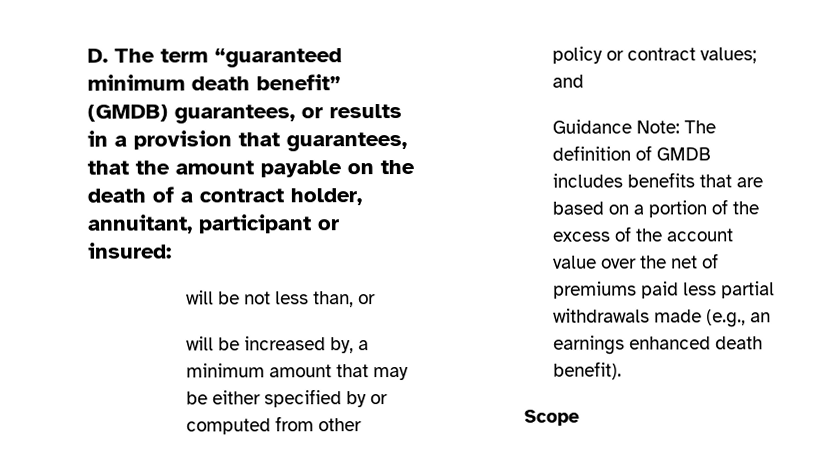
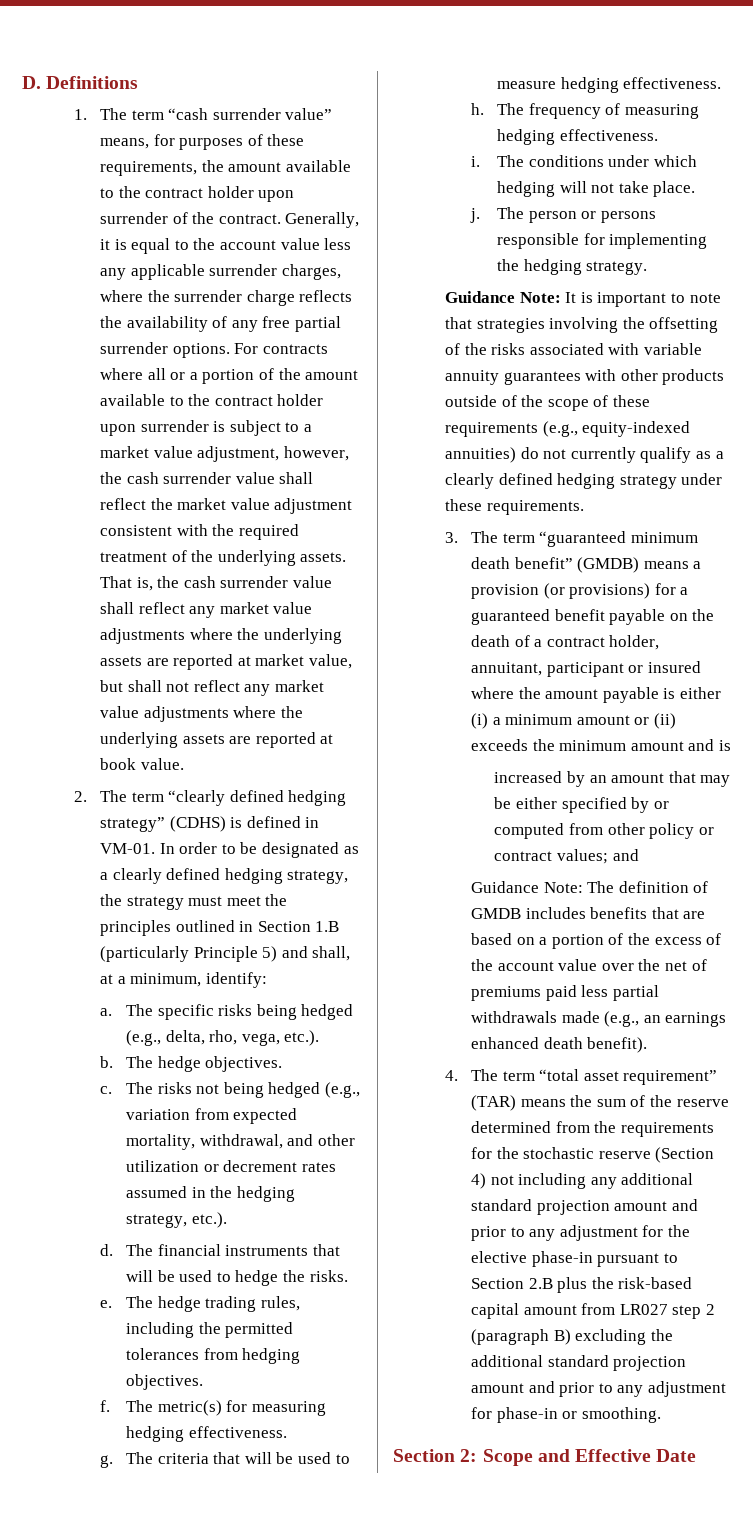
- D. The term “guaranteed minimum death benefit” (GMDB) guarantees, or results in a provision that guarantees, that the amount payable on the death of a contract holder, annuitant, participant or insured:
- will be not less than, or
- will be increased by, a minimum amount that may be either specified by or computed from other policy or contract values; and
+ D. Definitions
+ 1. The term “cash surrender value” means, for purposes of these requirements, the amount available to the contract holder upon surrender of the contract. Generally, it is equal to the account value less any applicable surrender charges, where the surrender charge reflects the availability of any free partial surrender options. For contracts where all or a portion of the amount available to the contract holder upon surrender is subject to a market value adjustment, however, the cash surrender value shall reflect the market value adjustment consistent with the required treatment of the underlying assets. That is, the cash surrender value shall reflect any market value adjustments where the underlying assets are reported at market value, but shall not reflect any market value adjustments where the underlying assets are reported at book value.
+ 2. The term “clearly defined hedging strategy” (CDHS) is defined in VM-01. In order to be designated as a clearly defined hedging strategy, the strategy must meet the principles outlined in Section 1.B (particularly Principle 5) and shall, at a minimum, identify:
+ a. The specific risks being hedged (e.g., delta, rho, vega, etc.).
+ b. The hedge objectives.
+ c. The risks not being hedged (e.g., variation from expected mortality, withdrawal, and other utilization or decrement rates assumed in the hedging strategy, etc.).
+ d. The financial instruments that will be used to hedge the risks.
+ e. The hedge trading rules, including the permitted tolerances from hedging objectives.
+ f. The metric(s) for measuring hedging effectiveness.
+ g. The criteria that will be used to measure hedging effectiveness.
+ h. The frequency of measuring hedging effectiveness.
+ i. The conditions under which hedging will not take place.
+ j. The person or persons responsible for implementing the hedging strategy.
+ Guidance Note: It is important to note that strategies involving the offsetting of the risks associated with variable annuity guarantees with other products outside of the scope of these requirements (e.g., equity-indexed annuities) do not currently qualify as a clearly defined hedging strategy under these requirements.
+ 3. The term “guaranteed minimum death benefit” (GMDB) means a provision (or provisions) for a guaranteed benefit payable on the death of a contract holder, annuitant, participant or insured where the amount payable is either (i) a minimum amount or (ii) exceeds the minimum amount and is
+ increased by an amount that may be either specified by or computed from other policy or contract values; and
- Scope
+ 4. The term “total asset requirement” (TAR) means the sum of the reserve determined from the requirements for the stochastic reserve (Section 4) not including any additional standard projection amount and prior to any adjustment for the elective phase-in pursuant to Section 2.B plus the risk-based capital amount from LR027 step 2 (paragraph B) excluding the additional standard projection amount and prior to any adjustment for phase-in or smoothing.
+ Section 2: Scope and Effective Date

